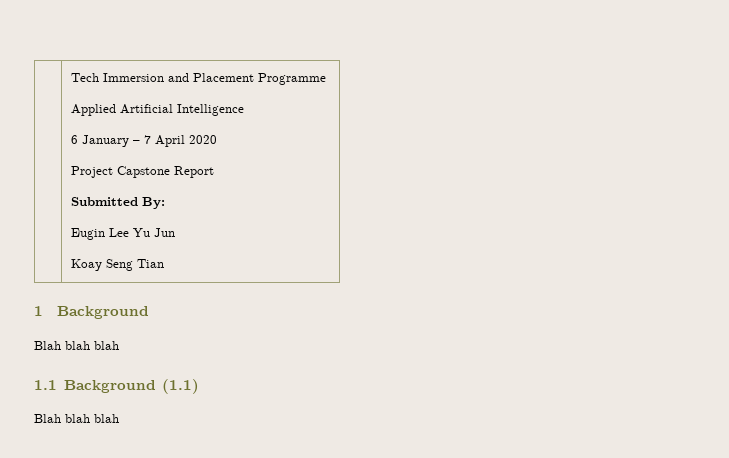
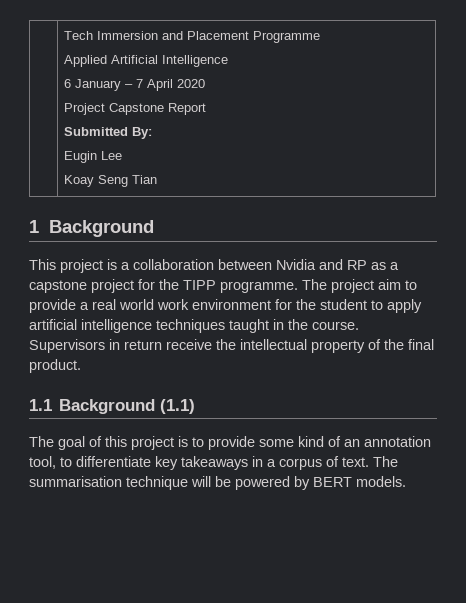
  | Tech Immersion and Placement Programme
  Applied Artificial Intelligence
  6 January – 7 April 2020
  Project Capstone Report
  Submitted By:
- Eugin Lee Yu Jun
+ Eugin Lee
  1 Background
- Blah blah blah
+ This project is a collaboration between Nvidia and RP as a capstone project for the TIPP programme. The project aim to provide a real world work environment for the student to apply artificial intelligence techniques taught in the course. Supervisors in return receive the intellectual property of the final product.
  1.1 Background (1.1)
- Blah blah blah
+ The goal of this project is to provide some kind of an annotation tool, to differentiate key takeaways in a corpus of text. The summarisation technique will be powered by BERT models.

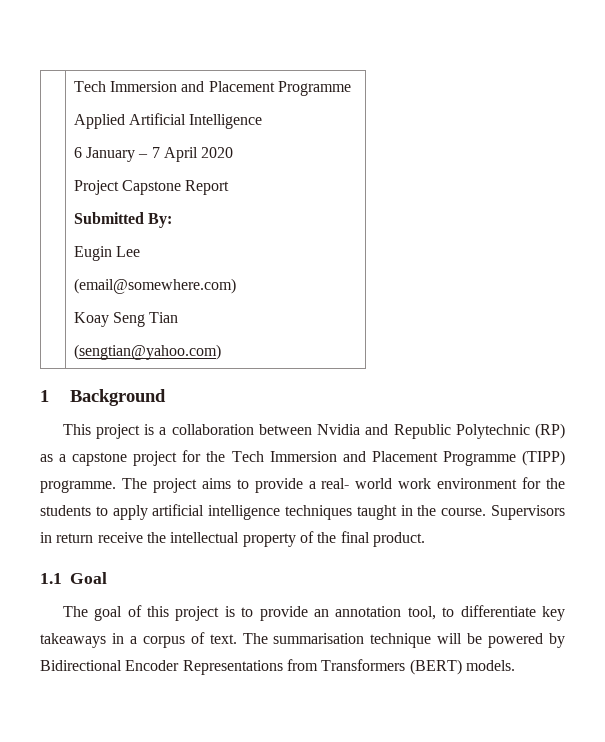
  | Tech Immersion and Placement Programme
  Applied Artificial Intelligence
  6 January – 7 April 2020
  Project Capstone Report
  Submitted By:
  Eugin Lee
+ (email@somewhere.com)
  Koay Seng Tian
+ (sengtian@yahoo.com)
- This project is a collaboration between Nvidia and RP as a capstone project for the TIPP programme.
+ This project is a collaboration between Nvidia and Republic Polytechnic (RP) as a capstone project for the Tech Immersion and Placement Programme (TIPP) programme.
- The project aim to provide a real world work environment for the student to apply artificial intelligence techniques taught in the course.
+ The project aims to provide a real- world work environment for the students to apply artificial intelligence techniques taught in the course.
- 1.1 Background (1.1)
+ 1.1 Goal
- The goal of this project is to provide some kind of an annotation tool, to differentiate key takeaways in a corpus of text.
+ The goal of this project is to provide an annotation tool, to differentiate key takeaways in a corpus of text.
- The summarisation technique will be powered by BERT models.
+ The summarisation technique will be powered by Bidirectional Encoder Representations from Transformers (BERT) models.

